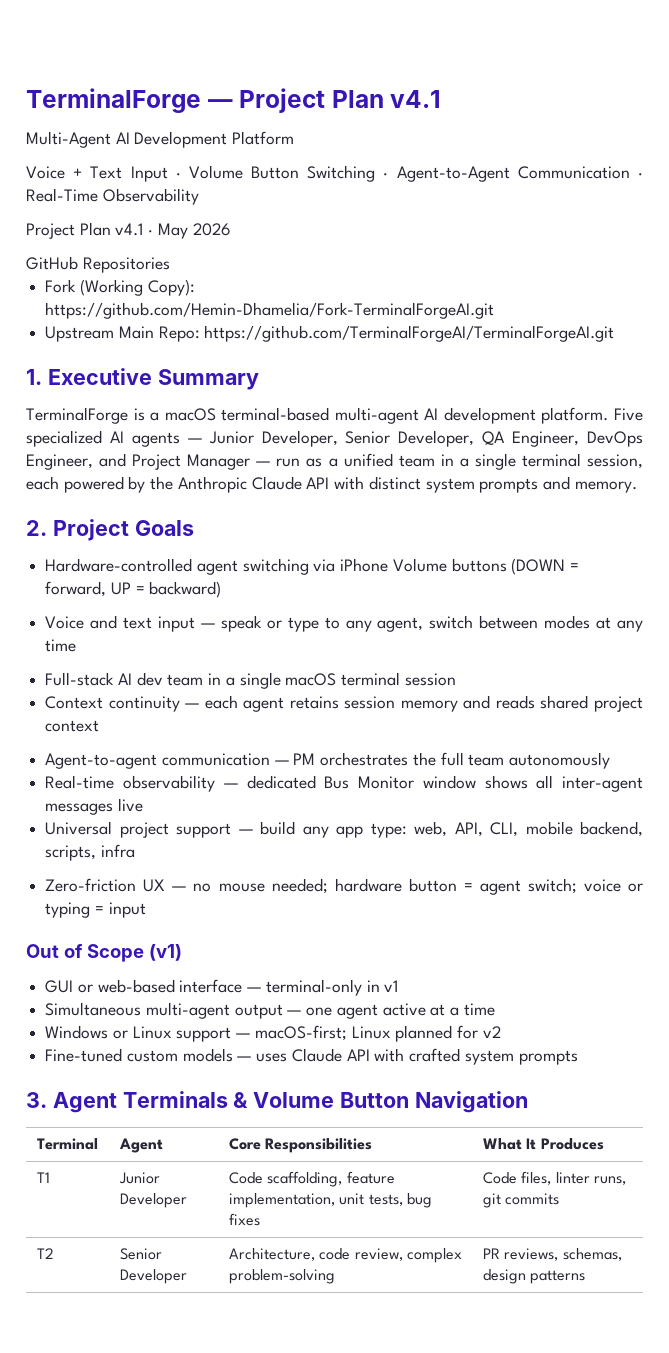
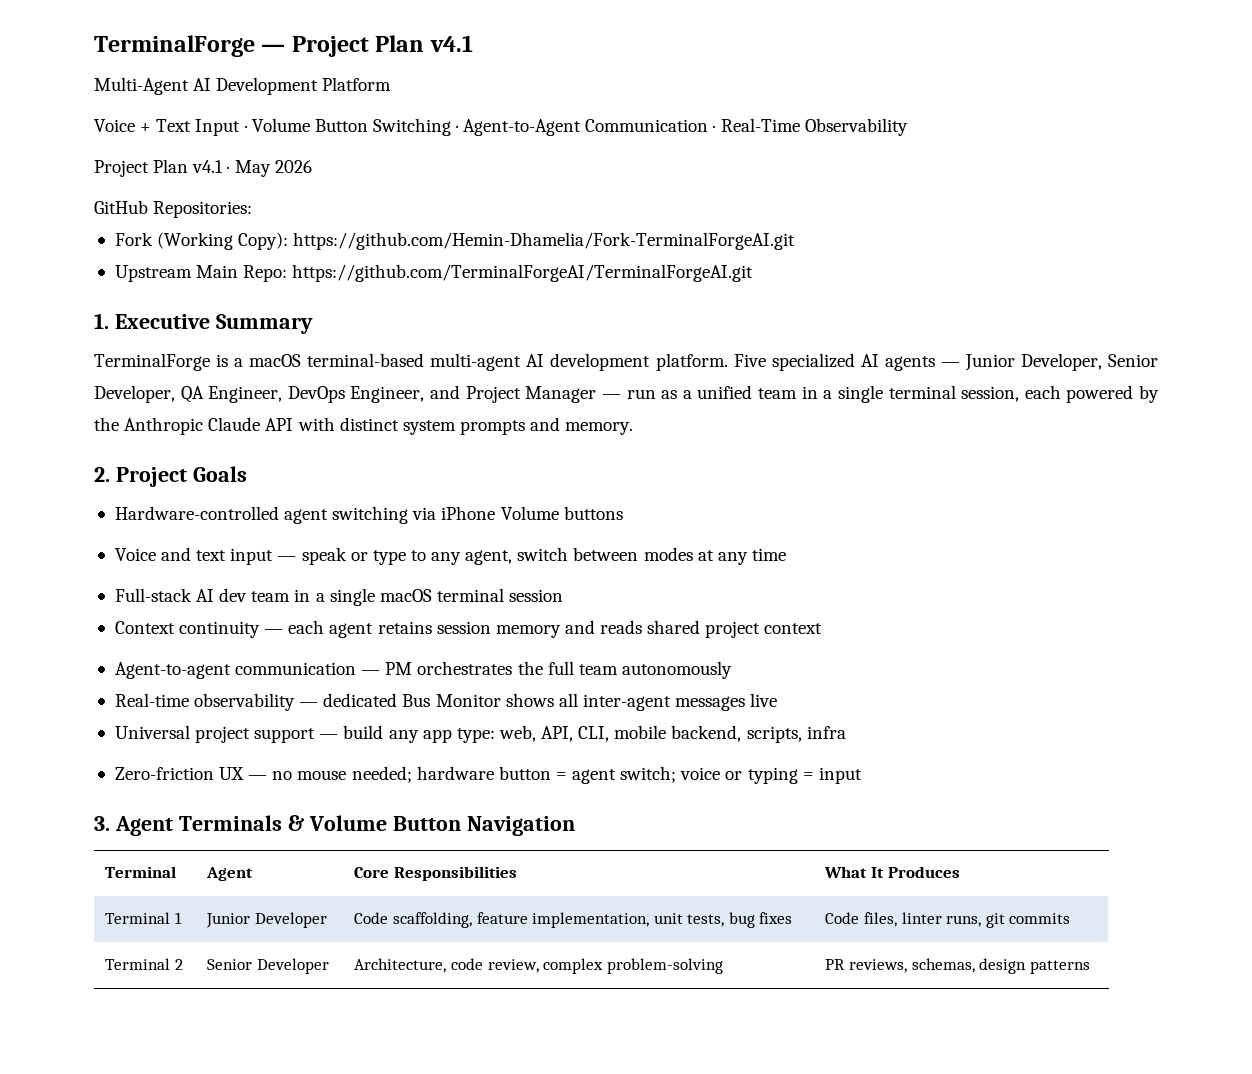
- GitHub Repositories
+ GitHub Repositories:
- Hardware-controlled agent switching via iPhone Volume buttons (DOWN = forward, UP = backward)
+ Hardware-controlled agent switching via iPhone Volume buttons
- Real-time observability — dedicated Bus Monitor window shows all inter-agent messages live
+ Real-time observability — dedicated Bus Monitor shows all inter-agent messages live
- Out of Scope (v1)
- GUI or web-based interface — terminal-only in v1
- Simultaneous multi-agent output — one agent active at a time
- Windows or Linux support — macOS-first; Linux planned for v2
- Fine-tuned custom models — uses Claude API with crafted system prompts
- T1 | Junior Developer | Code scaffolding, feature implementation, unit tests, bug fixes | Code files, linter runs, git commits
+ Terminal 1 | Junior Developer | Code scaffolding, feature implementation, unit tests, bug fixes | Code files, linter runs, git commits
- T2 | Senior Developer | Architecture, code review, complex problem-solving | PR reviews, schemas, design patterns
+ Terminal 2 | Senior Developer | Architecture, code review, complex problem-solving | PR reviews, schemas, design patterns

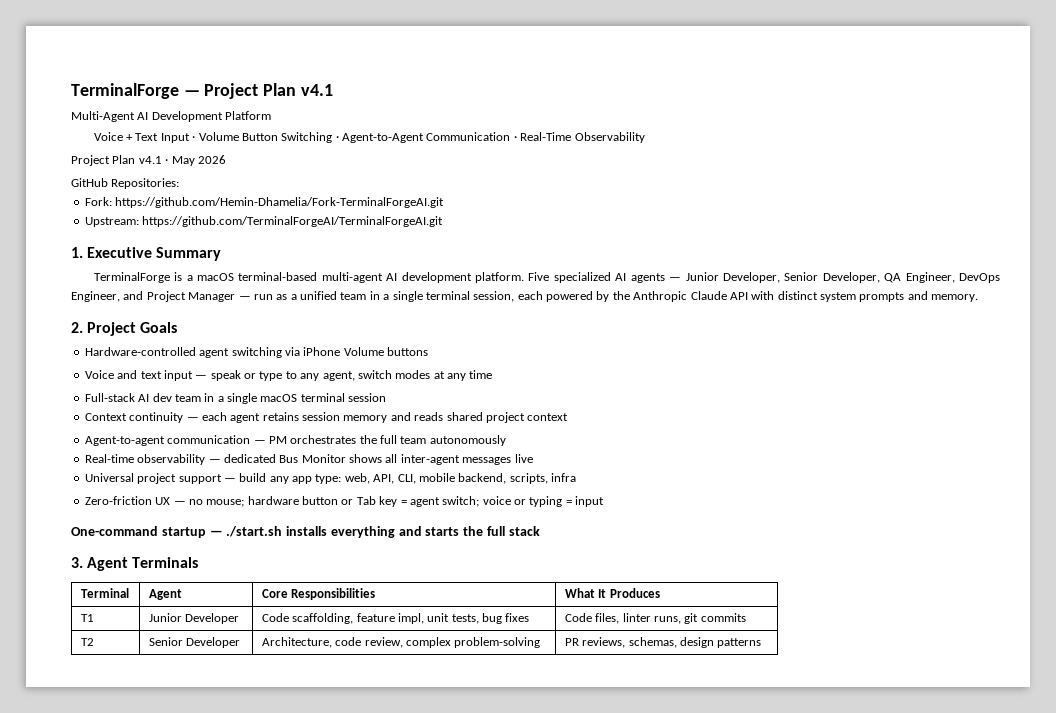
- Fork (Working Copy): https://github.com/Hemin-Dhamelia/Fork-TerminalForgeAI.git
- Upstream Main Repo: https://github.com/TerminalForgeAI/TerminalForgeAI.git
+ Fork: https://github.com/Hemin-Dhamelia/Fork-TerminalForgeAI.git
+ Upstream: https://github.com/TerminalForgeAI/TerminalForgeAI.git
- Voice and text input — speak or type to any agent, switch between modes at any time
+ Voice and text input — speak or type to any agent, switch modes at any time
- Zero-friction UX — no mouse needed; hardware button = agent switch; voice or typing = input
+ Zero-friction UX — no mouse; hardware button or Tab key = agent switch; voice or typing = input
+ One-command startup — ./start.sh installs everything and starts the full stack
- 3. Agent Terminals & Volume Button Navigation
+ 3. Agent Terminals
- Terminal 1 | Junior Developer | Code scaffolding, feature implementation, unit tests, bug fixes | Code files, linter runs, git commits
+ T1 | Junior Developer | Code scaffolding, feature impl, unit tests, bug fixes | Code files, linter runs, git commits
- Terminal 2 | Senior Developer | Architecture, code review, complex problem-solving | PR reviews, schemas, design patterns
+ T2 | Senior Developer | Architecture, code review, complex problem-solving | PR reviews, schemas, design patterns

